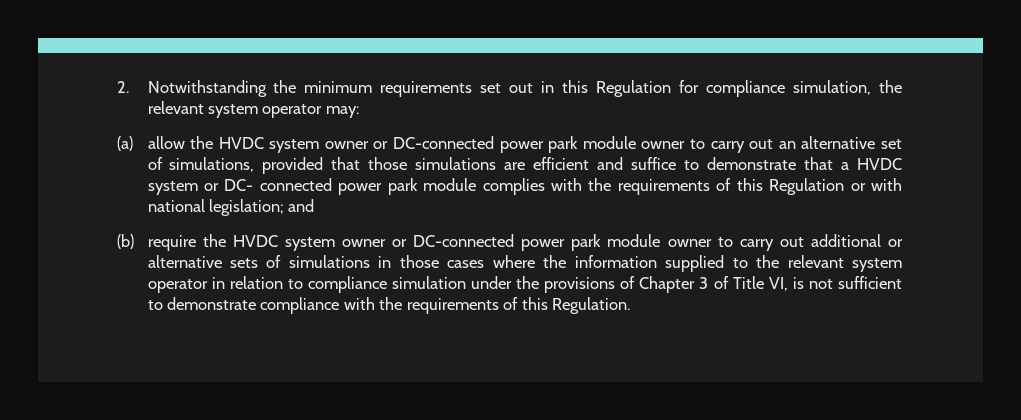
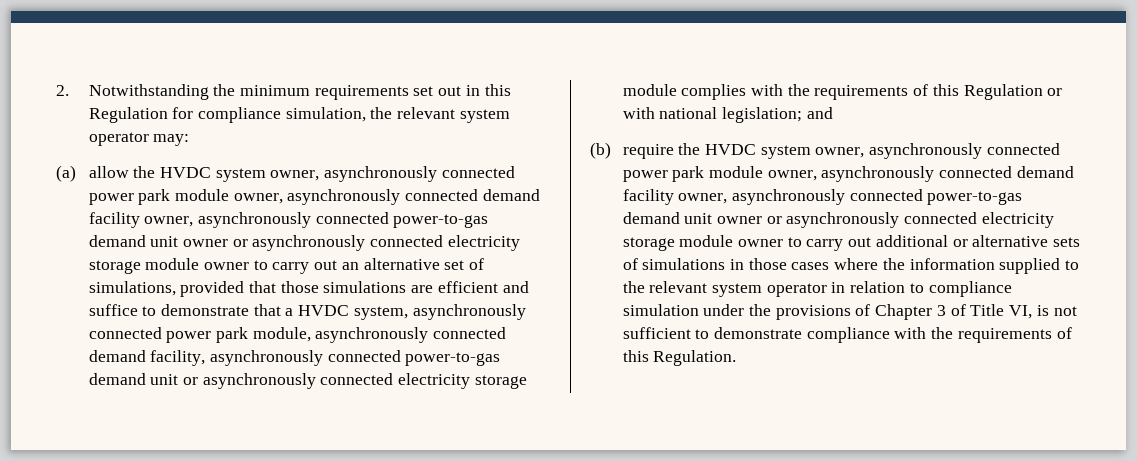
- (a) allow the HVDC system owner or DC-connected power park module owner to carry out an alternative set of simulations, provided that those simulations are efficient and suffice to demonstrate that a HVDC system or DC- connected power park module complies with the requirements of this Regulation or with national legislation; and
+ (a) allow the HVDC system owner, asynchronously connected power park module owner, asynchronously connected demand facility owner, asynchronously connected power-to-gas demand unit owner or asynchronously connected electricity storage module owner to carry out an alternative set of simulations, provided that those simulations are efficient and suffice to demonstrate that a HVDC system, asynchronously connected power park module, asynchronously connected demand facility, asynchronously connected power-to-gas demand unit or asynchronously connected electricity storage module complies with the requirements of this Regulation or with national legislation; and
- (b) require the HVDC system owner or DC-connected power park module owner to carry out additional or alternative sets of simulations in those cases where the information supplied to the relevant system operator in relation to compliance simulation under the provisions of Chapter 3 of Title VI, is not sufficient to demonstrate compliance with the requirements of this Regulation.
+ (b) require the HVDC system owner, asynchronously connected power park module owner, asynchronously connected demand facility owner, asynchronously connected power-to-gas demand unit owner or asynchronously connected electricity storage module owner to carry out additional or alternative sets of simulations in those cases where the information supplied to the relevant system operator in relation to compliance simulation under the provisions of Chapter 3 of Title VI, is not sufficient to demonstrate compliance with the requirements of this Regulation.

